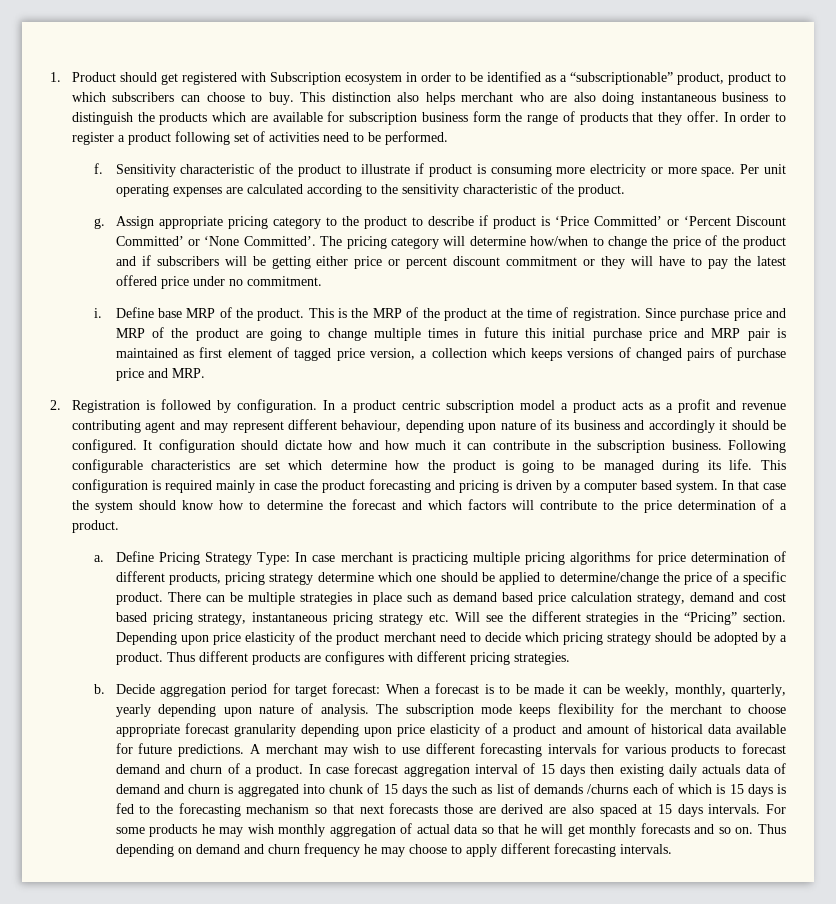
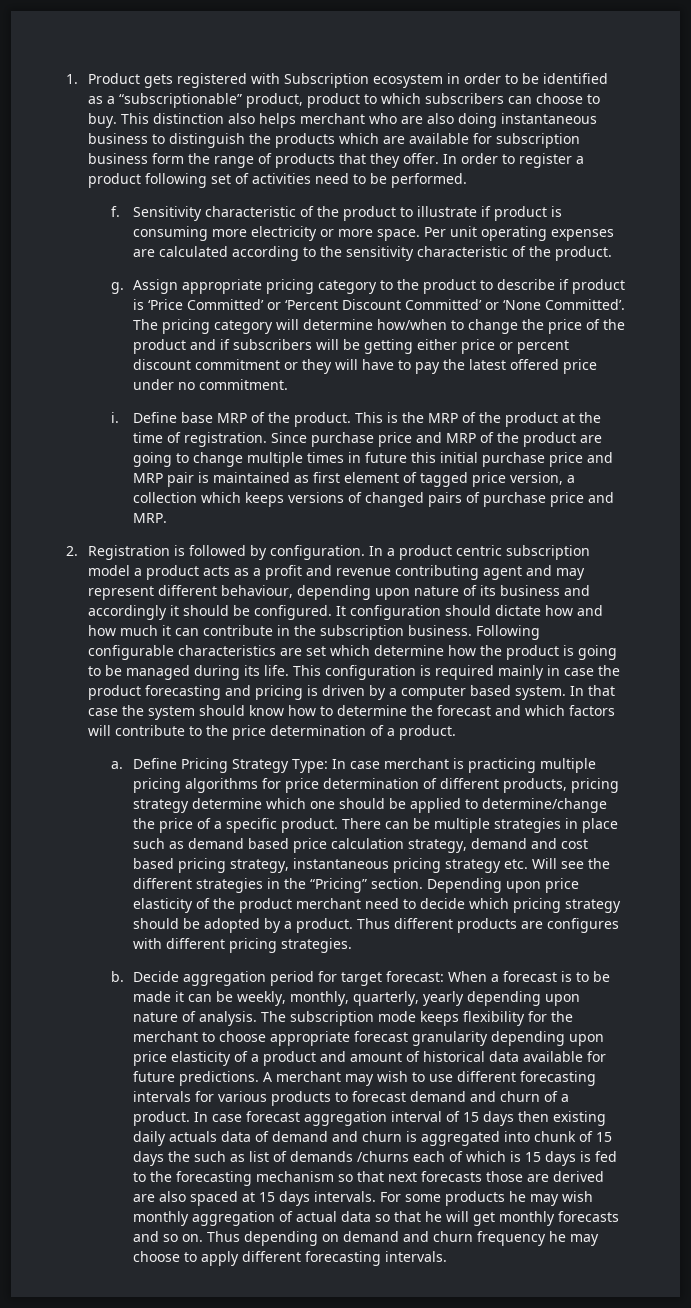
- 1. Product should get registered with Subscription ecosystem in order to be identified as a “subscriptionable” product, product to which subscribers can choose to buy.
+ 1. Product gets registered with Subscription ecosystem in order to be identified as a “subscriptionable” product, product to which subscribers can choose to buy.

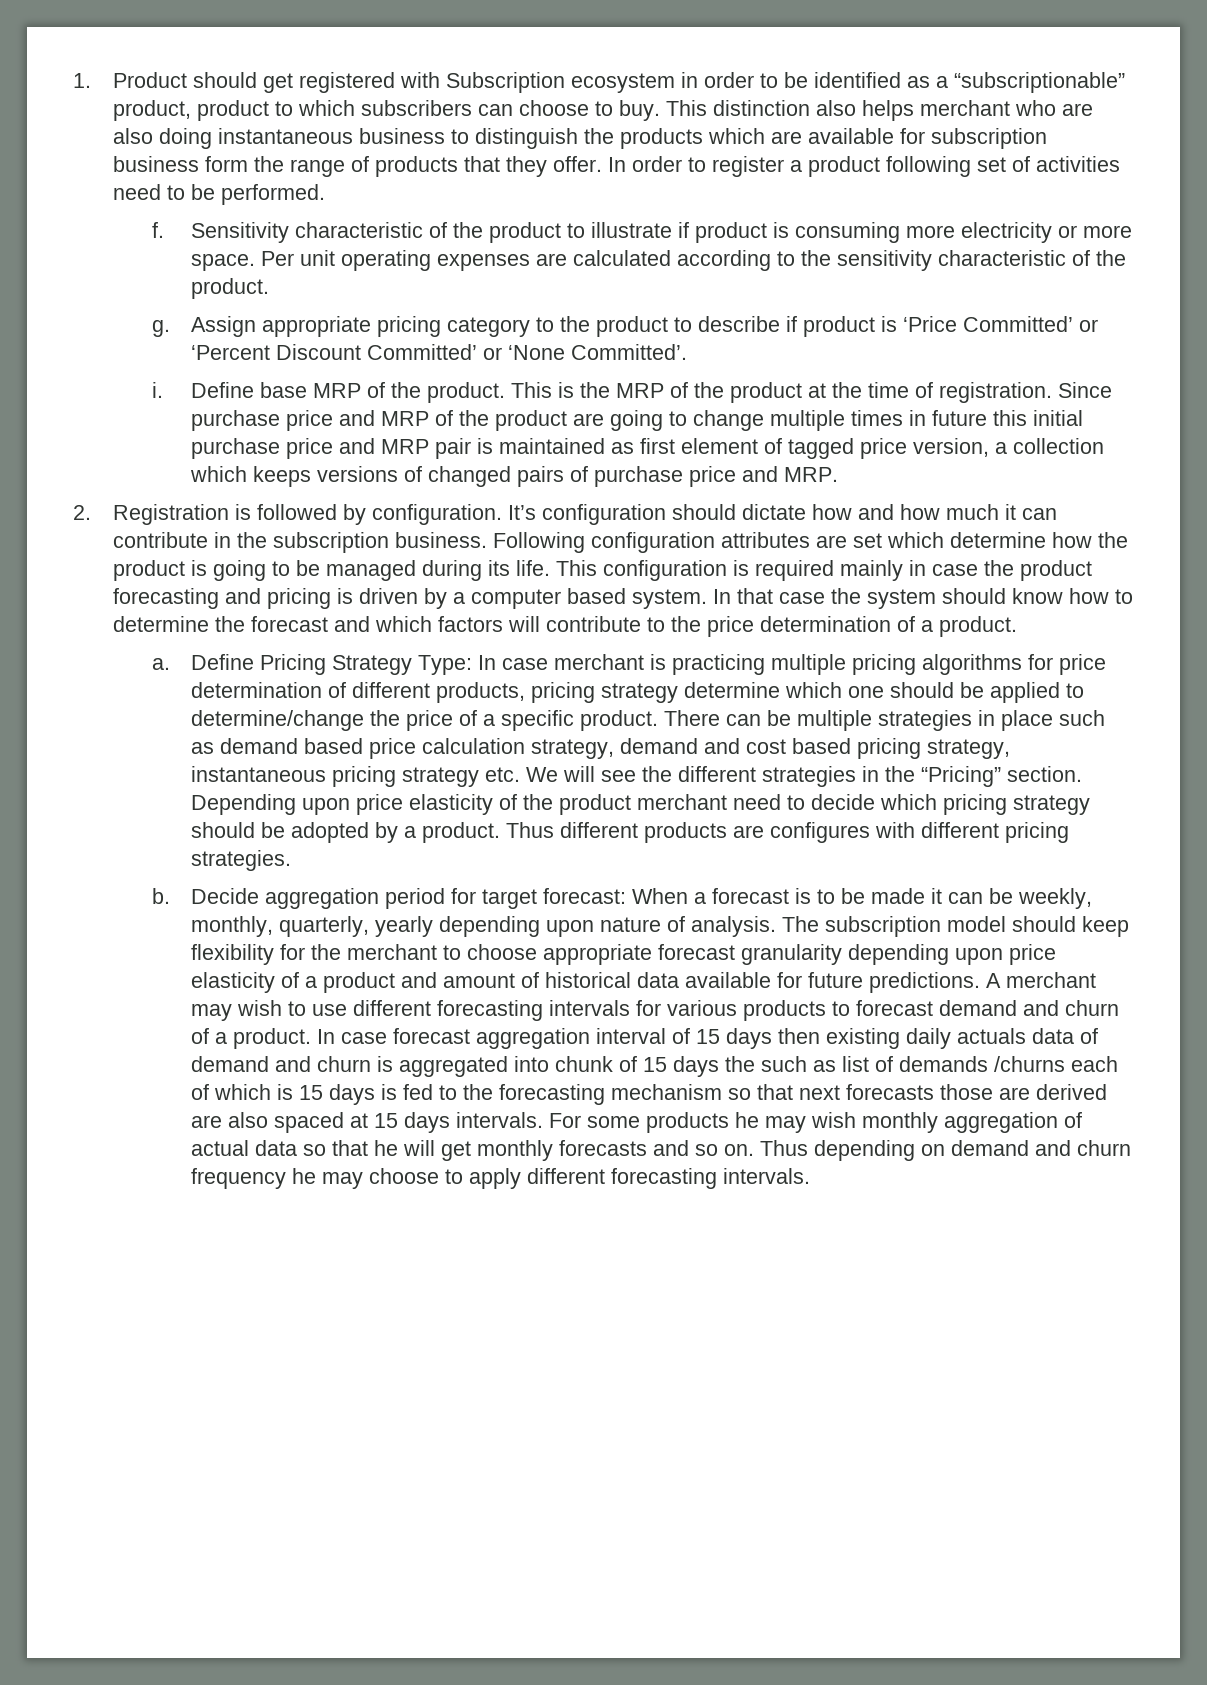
- 1. Product gets registered with Subscription ecosystem in order to be identified as a “subscriptionable” product, product to which subscribers can choose to buy.
+ 1. Product should get registered with Subscription ecosystem in order to be identified as a “subscriptionable” product, product to which subscribers can choose to buy.
- The pricing category will determine how/when to change the price of the product and if subscribers will be getting either price or percent discount commitment or they will have to pay the latest offered price under no commitment.
- In a product centric subscription model a product acts as a profit and revenue contributing agent and may represent different behaviour, depending upon nature of its business and accordingly it should be configured. It configuration should dictate how and how much it can contribute in the subscription business.
+ It’s configuration should dictate how and how much it can contribute in the subscription business.
- Following configurable characteristics are set which determine how the product is going to be managed during its life.
+ Following configuration attributes are set which determine how the product is going to be managed during its life.
- There can be multiple strategies in place such as demand based price calculation strategy, demand and cost based pricing strategy, instantaneous pricing strategy etc. Will see the different strategies in the “Pricing” section.
+ There can be multiple strategies in place such as demand based price calculation strategy, demand and cost based pricing strategy, instantaneous pricing strategy etc. We will see the different strategies in the “Pricing” section.
- The subscription mode keeps flexibility for the merchant to choose appropriate forecast granularity depending upon price elasticity of a product and amount of historical data available for future predictions.
+ The subscription model should keep flexibility for the merchant to choose appropriate forecast granularity depending upon price elasticity of a product and amount of historical data available for future predictions.

